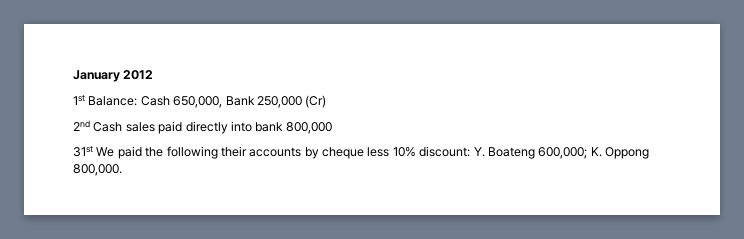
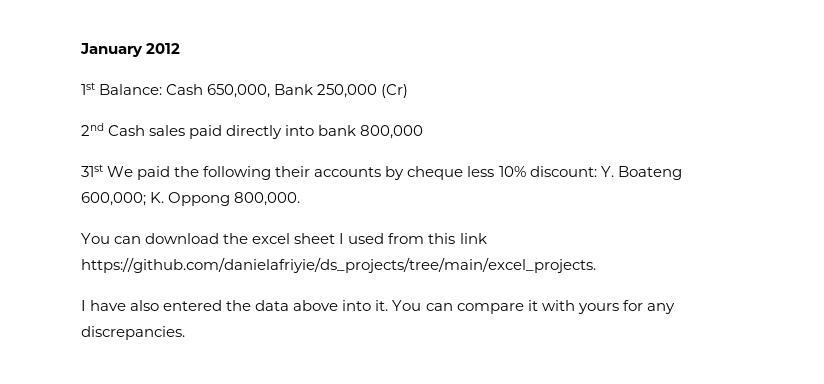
+ You can download the excel sheet I used from this link https://github.com/danielafriyie/ds_projects/tree/main/excel_projects.
+ I have also entered the data above into it. You can compare it with yours for any discrepancies.

